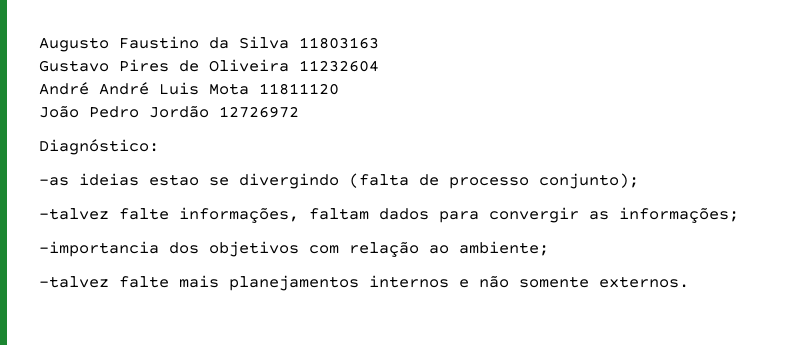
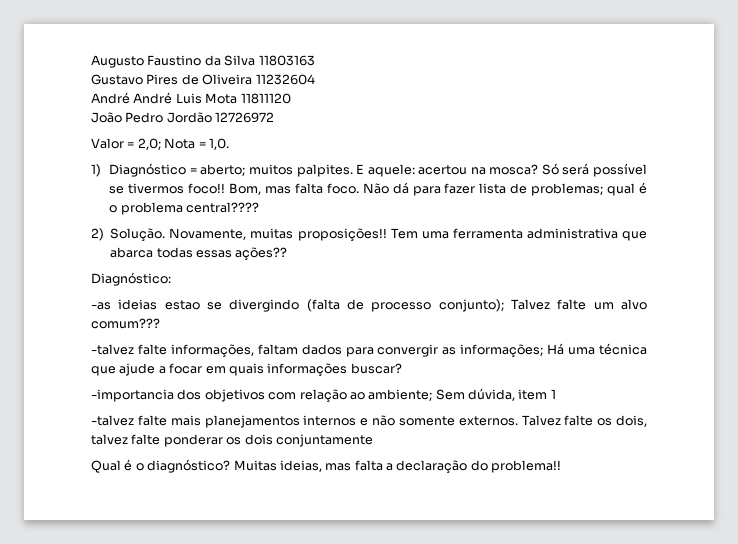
+ Valor = 2,0; Nota = 1,0.
+ 1) Diagnóstico = aberto; muitos palpites. E aquele: acertou na mosca? Só será possível se tivermos foco!! Bom, mas falta foco. Não dá para fazer lista de problemas; qual é o problema central????
+ 2) Solução. Novamente, muitas proposições!! Tem uma ferramenta administrativa que abarca todas essas ações??
- -as ideias estao se divergindo (falta de processo conjunto);
+ -as ideias estao se divergindo (falta de processo conjunto); Talvez falte um alvo comum???
- -talvez falte informações, faltam dados para convergir as informações;
+ -talvez falte informações, faltam dados para convergir as informações; Há uma técnica que ajude a focar em quais informações buscar?
- -importancia dos objetivos com relação ao ambiente;
+ -importancia dos objetivos com relação ao ambiente; Sem dúvida, item 1
+ Talvez falte os dois, talvez falte ponderar os dois conjuntamente
+ Qual é o diagnóstico? Muitas ideias, mas falta a declaração do problema!!

